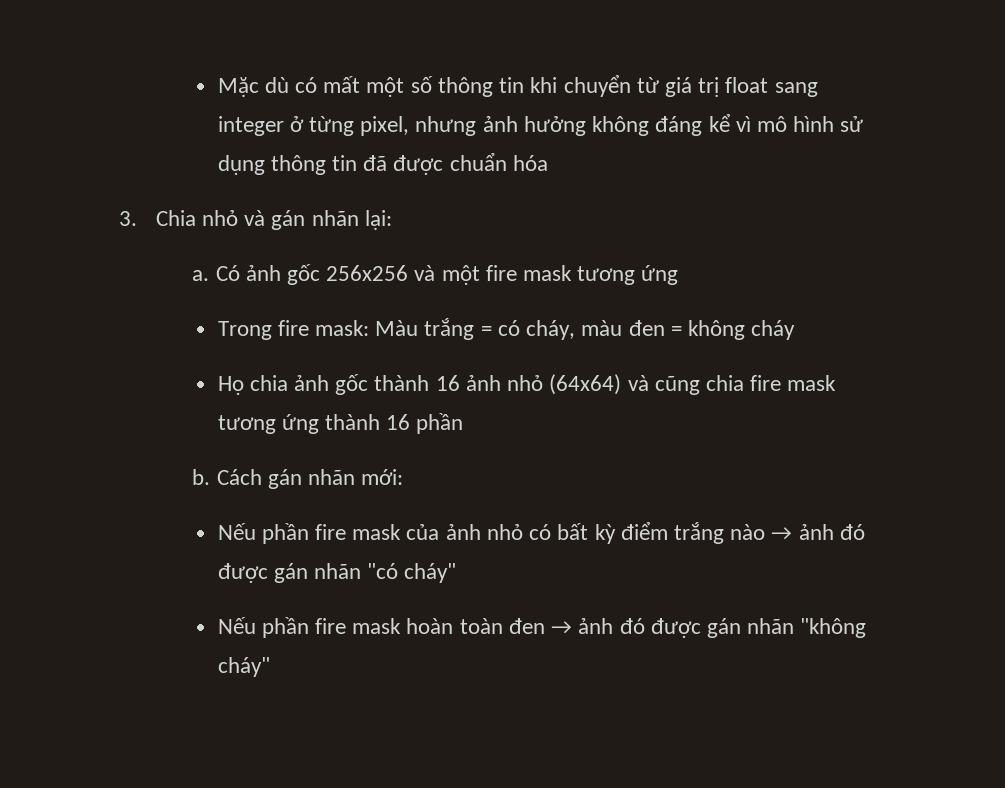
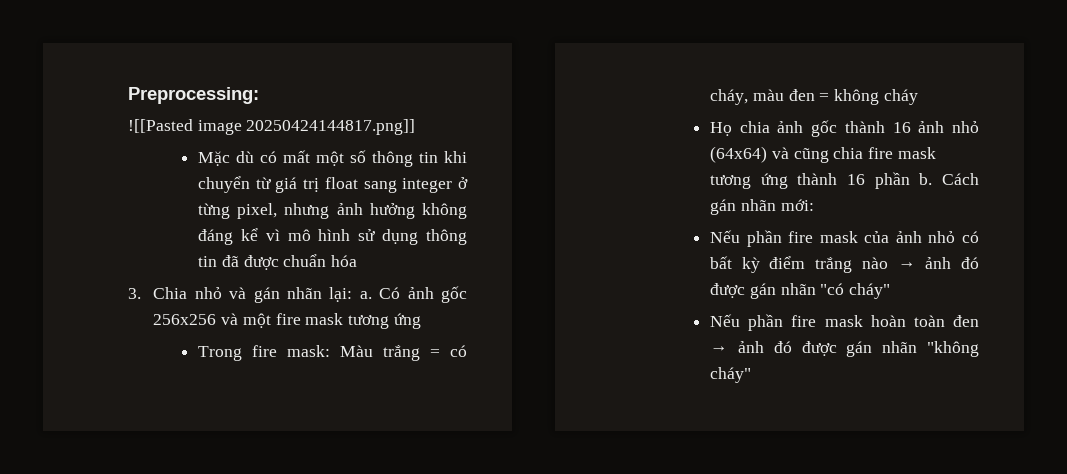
+ Preprocessing:
+ ![[Pasted image 20250424144817.png]]
- 3. Chia nhỏ và gán nhãn lại:
- a.
+ 3. Chia nhỏ và gán nhãn lại: a.
- Họ chia ảnh gốc thành 16 ảnh nhỏ (64x64) và cũng chia fire mask tương ứng thành 16 phần
- b.
+ Họ chia ảnh gốc thành 16 ảnh nhỏ (64x64) và cũng chia fire mask tương ứng thành 16 phần b.

